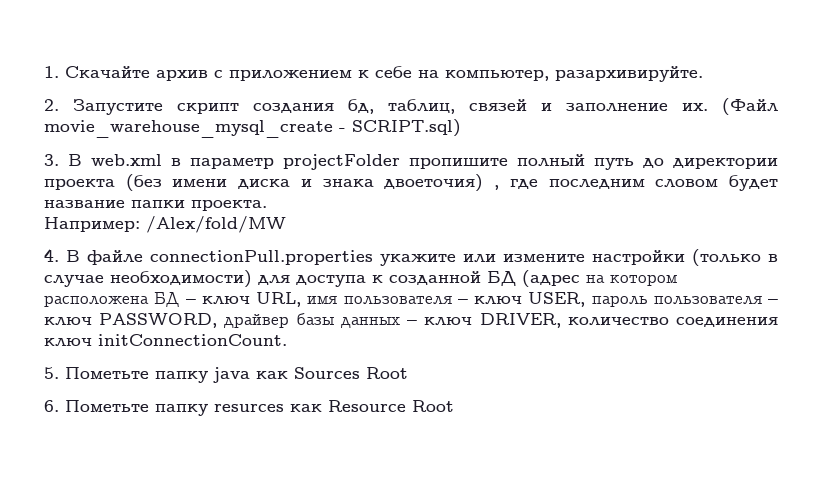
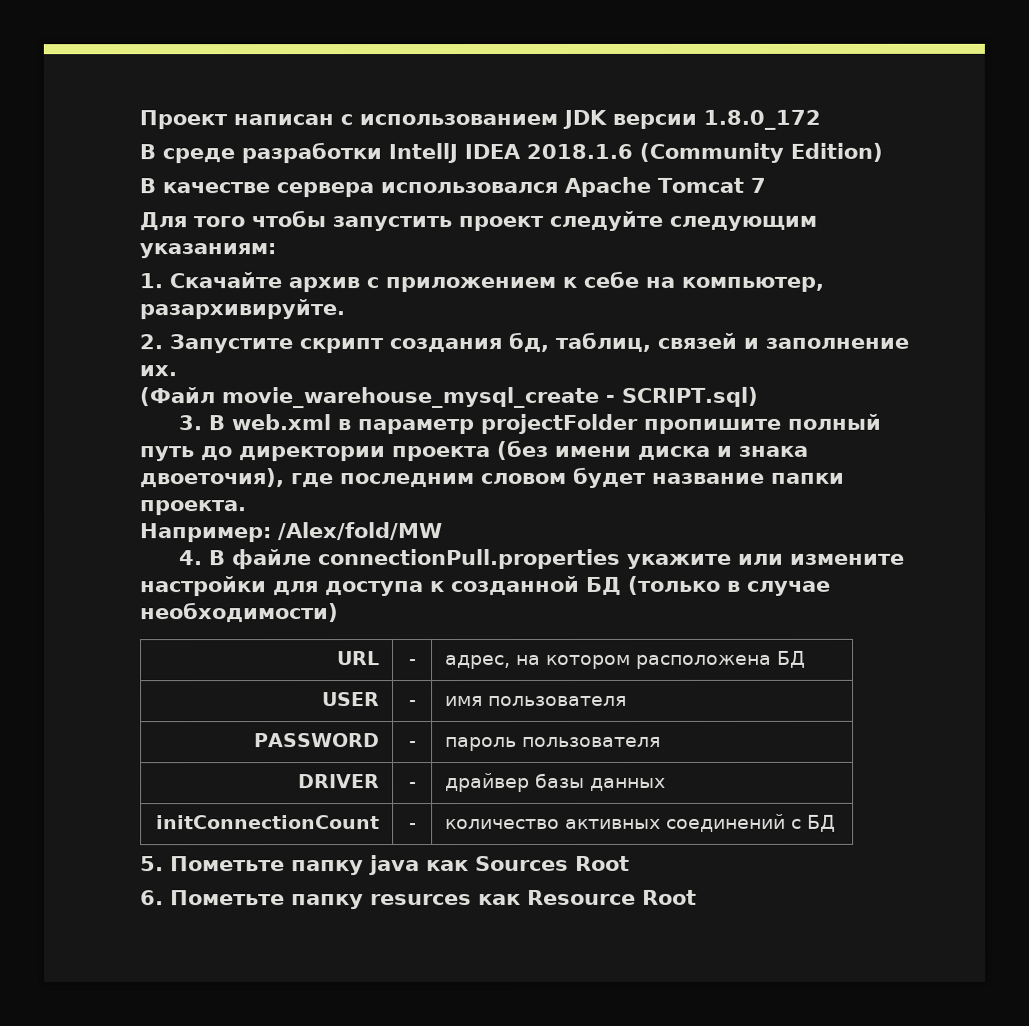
+ Проект написан с использованием JDK версии 1.8.0_172
+ В среде разработки IntellJ IDEA 2018.1.6 (Community Edition)
+ В качестве сервера использовался Apache Tomcat 7
+ Для того чтобы запустить проект следуйте следующим указаниям:
- 2. Запустите скрипт создания бд, таблиц, связей и заполнение их. (Файл movie_warehouse_mysql_create - SCRIPT.sql)
+ 2. Запустите скрипт создания бд, таблиц, связей и заполнение их.
+ (Файл movie_warehouse_mysql_create - SCRIPT.sql)
- 3. В web.xml в параметр projectFolder пропишите полный путь до директории проекта (без имени диска и знака двоеточия) , где последним словом будет название папки проекта.
+ 3. В web.xml в параметр projectFolder пропишите полный путь до директории проекта (без имени диска и знака двоеточия), где последним словом будет название папки проекта.
- 4. В файле connectionPull.properties укажите или измените настройки (только в случае необходимости) для доступа к созданной БД (адрес на котором расположена БД – ключ URL, имя пользователя – ключ USER, пароль пользователя – ключ PASSWORD, драйвер базы данных – ключ DRIVER, количество соединения ключ initConnectionCount.
+ 4. В файле connectionPull.properties укажите или измените настройки для доступа к созданной БД (только в случае необходимости)
+ URL | - | адрес, на котором расположена БД
+ USER | - | имя пользователя
+ PASSWORD | - | пароль пользователя
+ DRIVER | - | драйвер базы данных
+ initConnectionCount | - | количество активных соединений с БД

